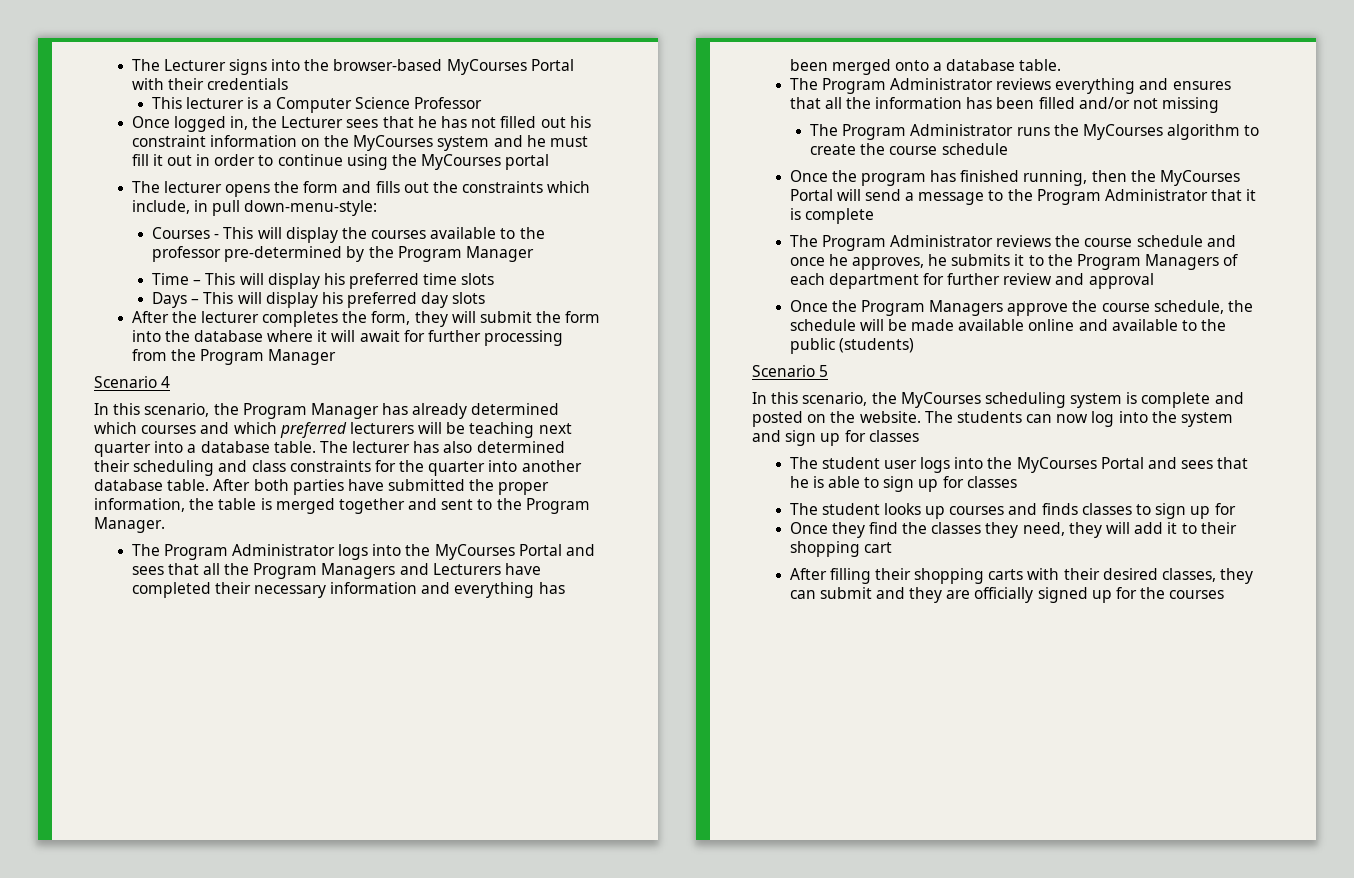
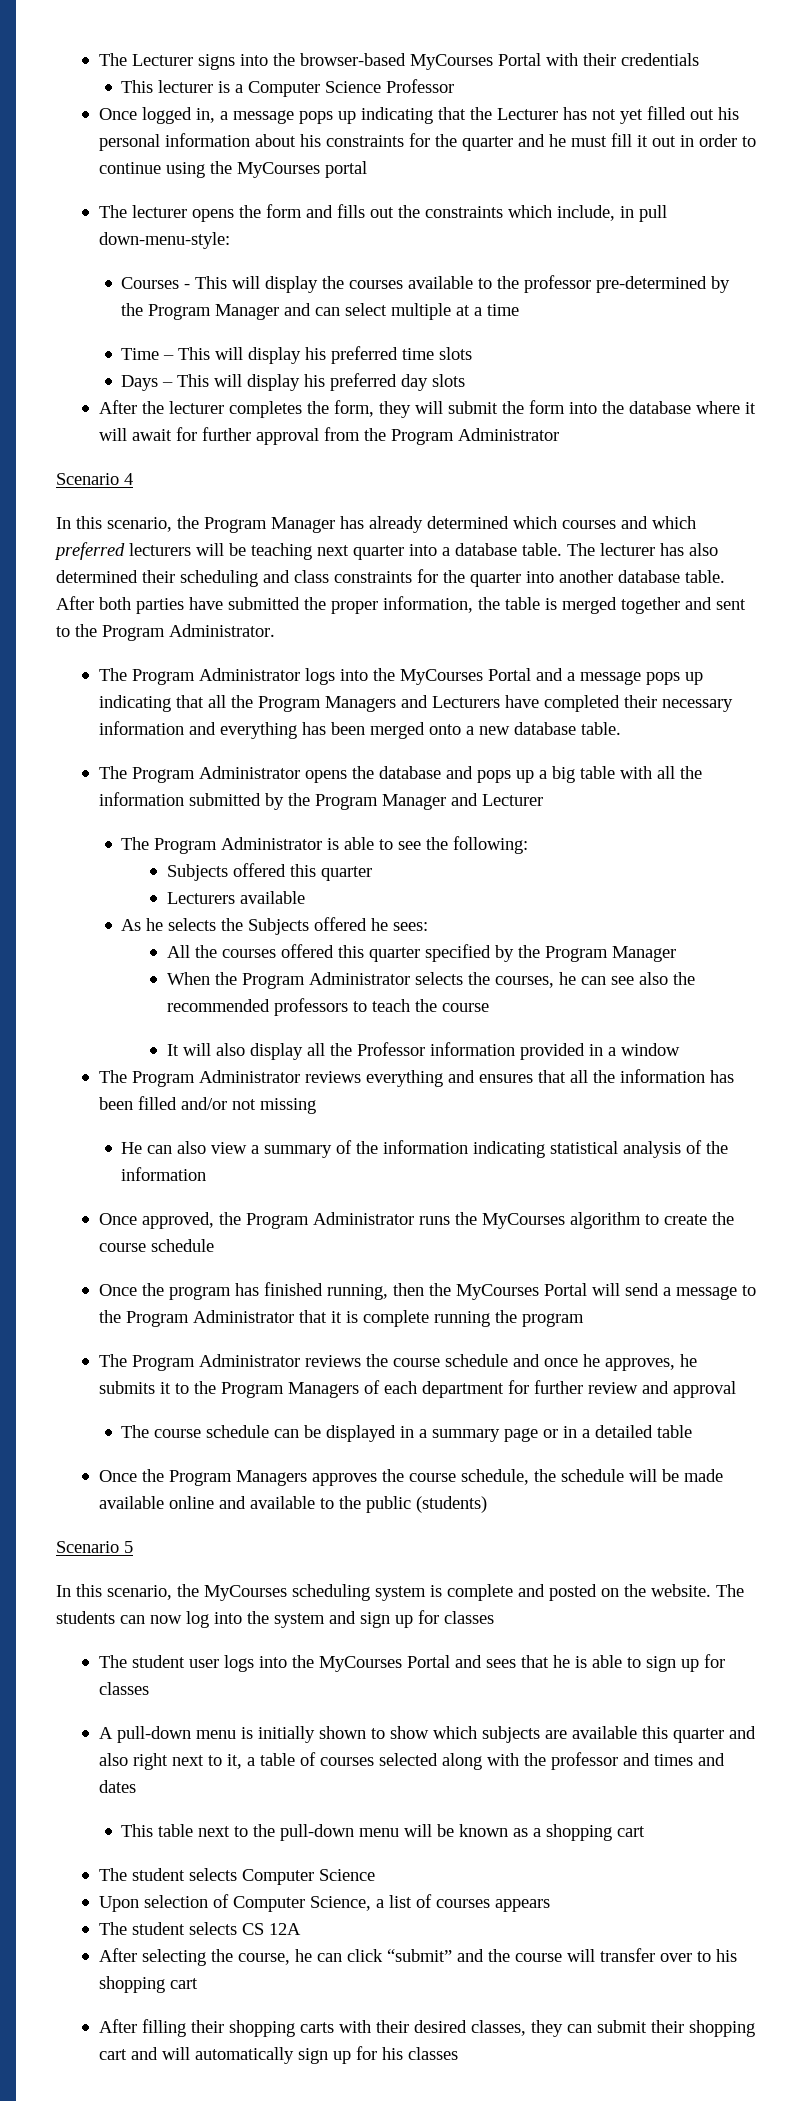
- Once logged in, the Lecturer sees that he has not filled out his constraint information on the MyCourses system and he must fill it out in order to continue using the MyCourses portal
+ Once logged in, a message pops up indicating that the Lecturer has not yet filled out his personal information about his constraints for the quarter and he must fill it out in order to continue using the MyCourses portal
- Courses - This will display the courses available to the professor pre-determined by the Program Manager
+ Courses - This will display the courses available to the professor pre-determined by the Program Manager and can select multiple at a time
- After the lecturer completes the form, they will submit the form into the database where it will await for further processing from the Program Manager
+ After the lecturer completes the form, they will submit the form into the database where it will await for further approval from the Program Administrator
- After both parties have submitted the proper information, the table is merged together and sent to the Program Manager.
+ After both parties have submitted the proper information, the table is merged together and sent to the Program Administrator.
- The Program Administrator logs into the MyCourses Portal and sees that all the Program Managers and Lecturers have completed their necessary information and everything has been merged onto a database table.
+ The Program Administrator logs into the MyCourses Portal and a message pops up indicating that all the Program Managers and Lecturers have completed their necessary information and everything has been merged onto a new database table.
+ The Program Administrator opens the database and pops up a big table with all the information submitted by the Program Manager and Lecturer
+ The Program Administrator is able to see the following:
+ Subjects offered this quarter
+ Lecturers available
+ As he selects the Subjects offered he sees:
+ All the courses offered this quarter specified by the Program Manager
+ When the Program Administrator selects the courses, he can see also the recommended professors to teach the course
+ It will also display all the Professor information provided in a window
- The Program Administrator runs the MyCourses algorithm to create the course schedule
+ He can also view a summary of the information indicating statistical analysis of the information
+ Once approved, the Program Administrator runs the MyCourses algorithm to create the course schedule
- Once the program has finished running, then the MyCourses Portal will send a message to the Program Administrator that it is complete
+ Once the program has finished running, then the MyCourses Portal will send a message to the Program Administrator that it is complete running the program
+ The course schedule can be displayed in a summary page or in a detailed table
- Once the Program Managers approve the course schedule, the schedule will be made available online and available to the public (students)
+ Once the Program Managers approves the course schedule, the schedule will be made available online and available to the public (students)
- The student looks up courses and finds classes to sign up for
- Once they find the classes they need, they will add it to their shopping cart
+ A pull-down menu is initially shown to show which subjects are available this quarter and also right next to it, a table of courses selected along with the professor and times and dates
+ This table next to the pull-down menu will be known as a shopping cart
+ The student selects Computer Science
+ Upon selection of Computer Science, a list of courses appears
+ The student selects CS 12A
+ After selecting the course, he can click “submit” and the course will transfer over to his shopping cart
- After filling their shopping carts with their desired classes, they can submit and they are officially signed up for the courses
+ After filling their shopping carts with their desired classes, they can submit their shopping cart and will automatically sign up for his classes

